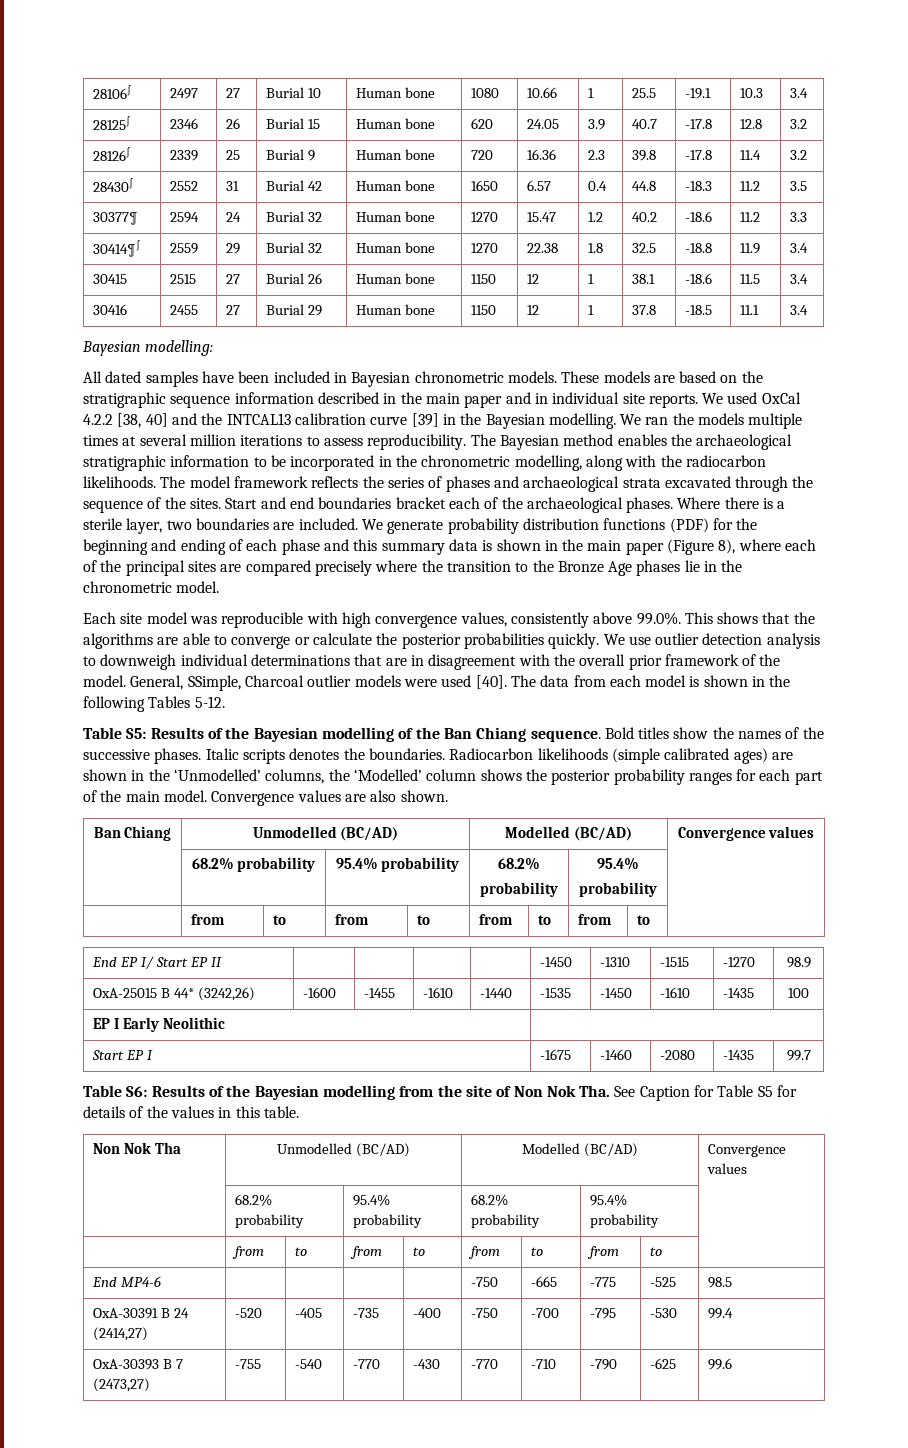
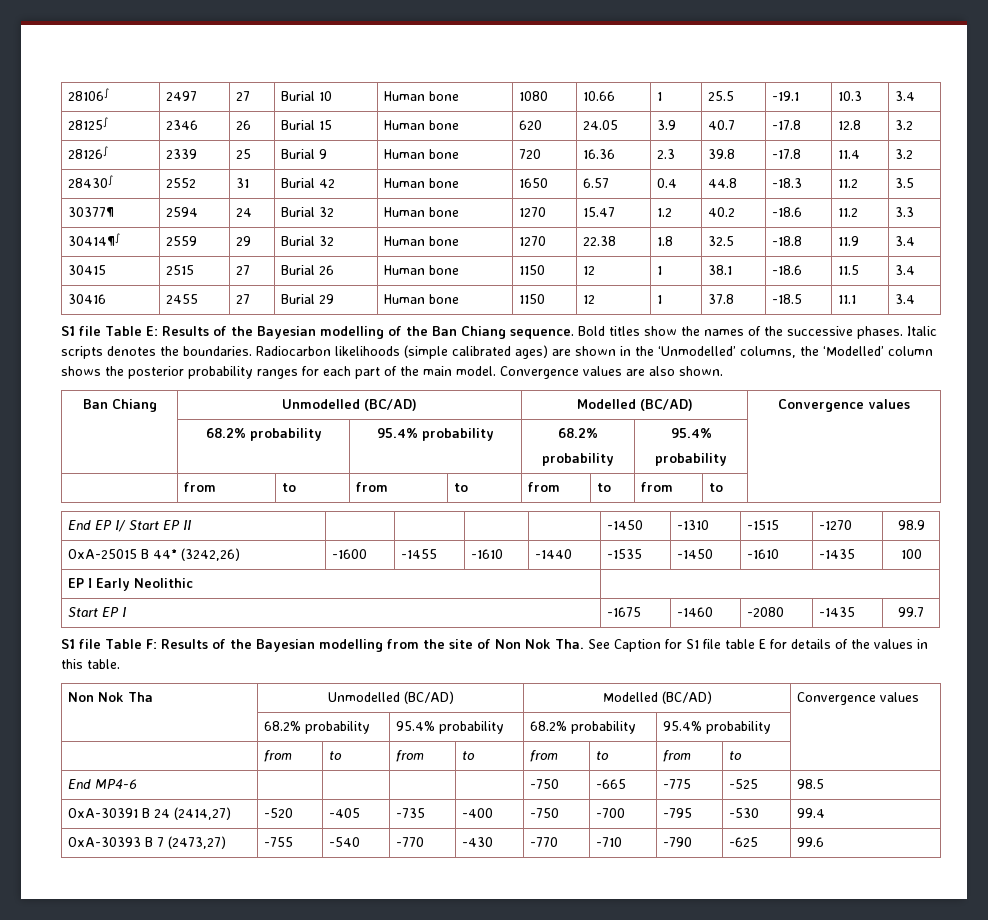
- Bayesian modelling:
- All dated samples have been included in Bayesian chronometric models. These models are based on the stratigraphic sequence information described in the main paper and in individual site reports. We used OxCal 4.2.2 [38, 40] and the INTCAL13 calibration curve [39] in the Bayesian modelling. We ran the models multiple times at several million iterations to assess reproducibility. The Bayesian method enables the archaeological stratigraphic information to be incorporated in the chronometric modelling, along with the radiocarbon likelihoods. The model framework reflects the series of phases and archaeological strata excavated through the sequence of the sites. Start and end boundaries bracket each of the archaeological phases. Where there is a sterile layer, two boundaries are included. We generate probability distribution functions (PDF) for the beginning and ending of each phase and this summary data is shown in the main paper (Figure 8), where each of the principal sites are compared precisely where the transition to the Bronze Age phases lie in the chronometric model.
- Each site model was reproducible with high convergence values, consistently above 99.0%. This shows that the algorithms are able to converge or calculate the posterior probabilities quickly. We use outlier detection analysis to downweigh individual determinations that are in disagreement with the overall prior framework of the model. General, SSimple, Charcoal outlier models were used [40]. The data from each model is shown in the following Tables 5-12.
- Table S5: Results of the Bayesian modelling of the Ban Chiang sequence.
+ S1 file Table E: Results of the Bayesian modelling of the Ban Chiang sequence.
- Table S6: Results of the Bayesian modelling from the site of Non Nok Tha. See Caption for Table S5 for details of the values in this table.
+ S1 file Table F: Results of the Bayesian modelling from the site of Non Nok Tha. See Caption for S1 file table E for details of the values in this table.

